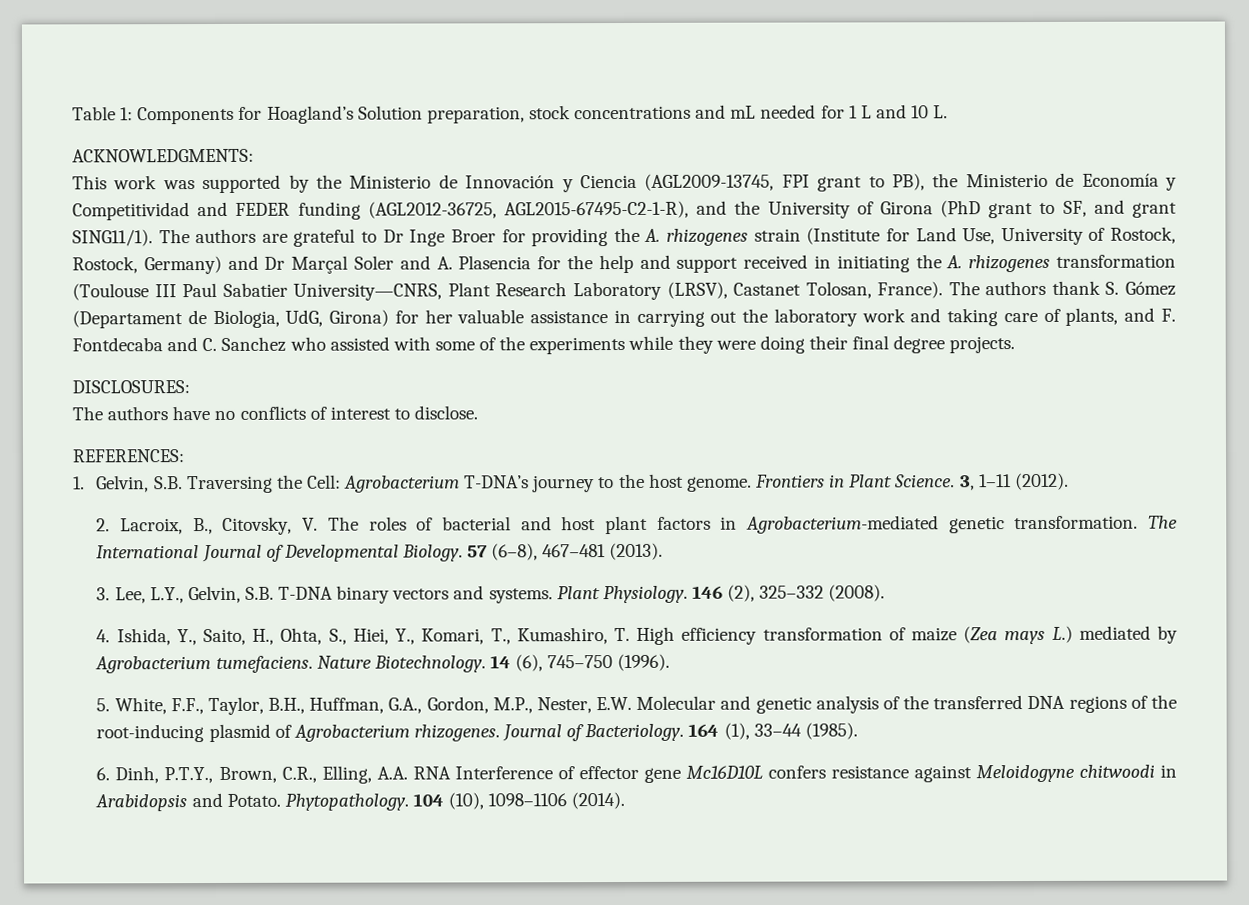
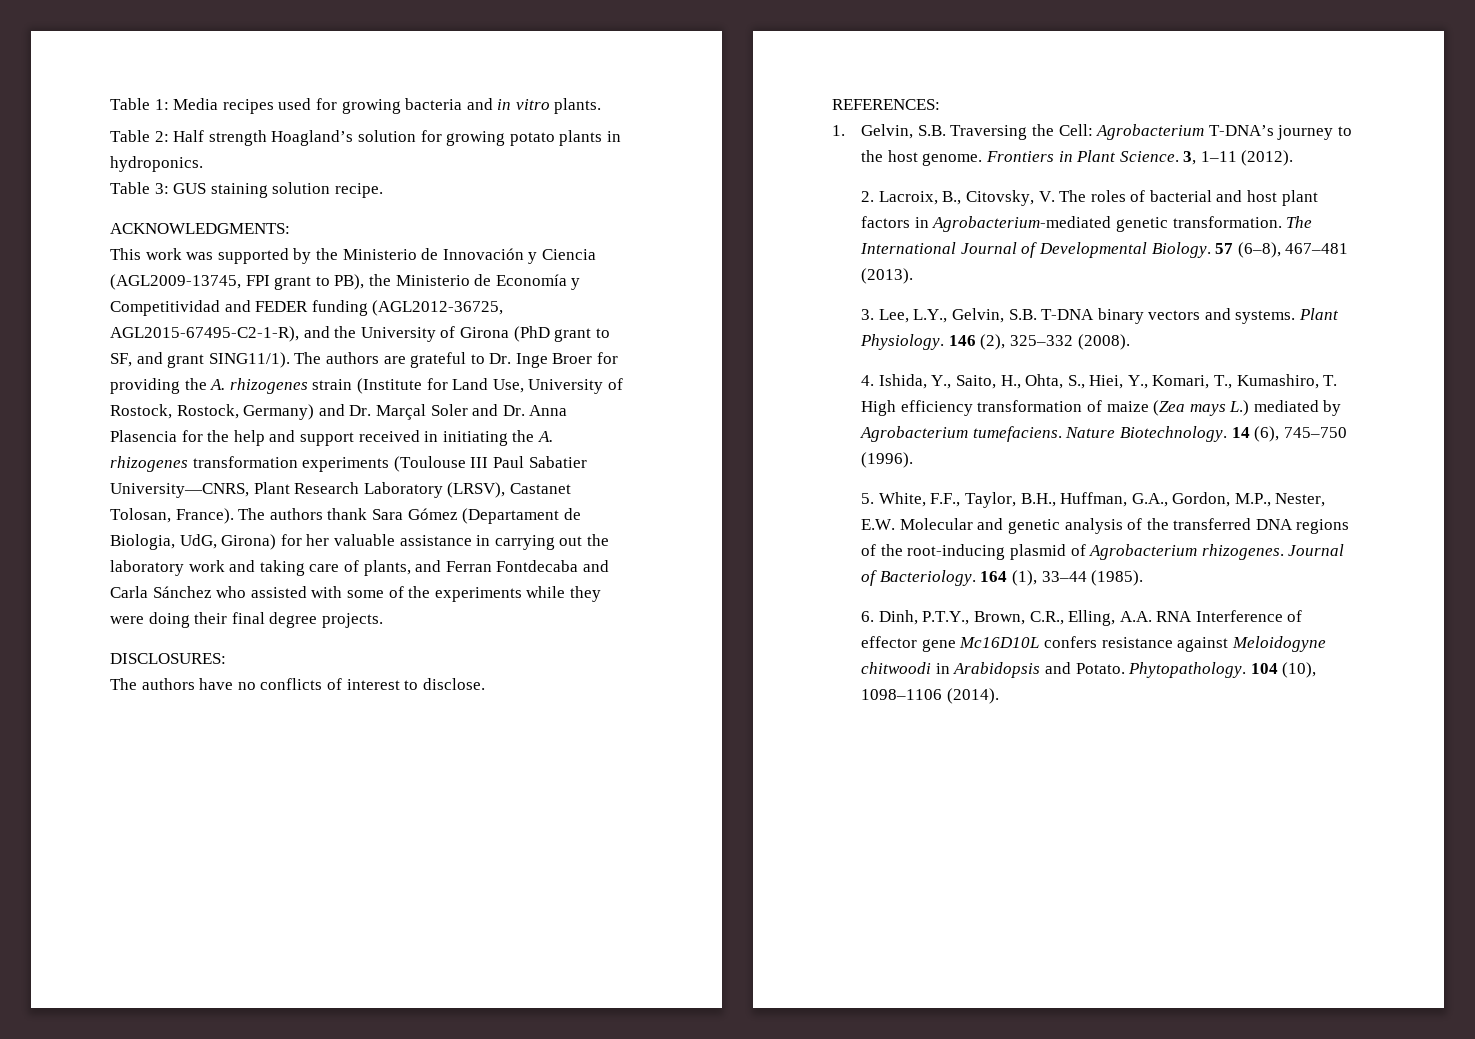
- Table 1: Components for Hoagland’s Solution preparation, stock concentrations and mL needed for 1 L and 10 L.
+ Table 1: Media recipes used for growing bacteria and in vitro plants.
+ Table 2: Half strength Hoagland’s solution for growing potato plants in hydroponics.
+ Table 3: GUS staining solution recipe.
- The authors are grateful to Dr Inge Broer for providing the A. rhizogenes strain (Institute for Land Use, University of Rostock, Rostock, Germany) and Dr Marçal Soler and A. Plasencia for the help and support received in initiating the A. rhizogenes transformation (Toulouse III Paul Sabatier University—CNRS, Plant Research Laboratory (LRSV), Castanet Tolosan, France).
+ The authors are grateful to Dr. Inge Broer for providing the A. rhizogenes strain (Institute for Land Use, University of Rostock, Rostock, Germany) and Dr. Marçal Soler and Dr. Anna Plasencia for the help and support received in initiating the A. rhizogenes transformation experiments (Toulouse III Paul Sabatier University—CNRS, Plant Research Laboratory (LRSV), Castanet Tolosan, France).
- The authors thank S. Gómez (Departament de Biologia, UdG, Girona) for her valuable assistance in carrying out the laboratory work and taking care of plants, and F. Fontdecaba and C. Sanchez who assisted with some of the experiments while they were doing their final degree projects.
+ The authors thank Sara Gómez (Departament de Biologia, UdG, Girona) for her valuable assistance in carrying out the laboratory work and taking care of plants, and Ferran Fontdecaba and Carla Sánchez who assisted with some of the experiments while they were doing their final degree projects.

